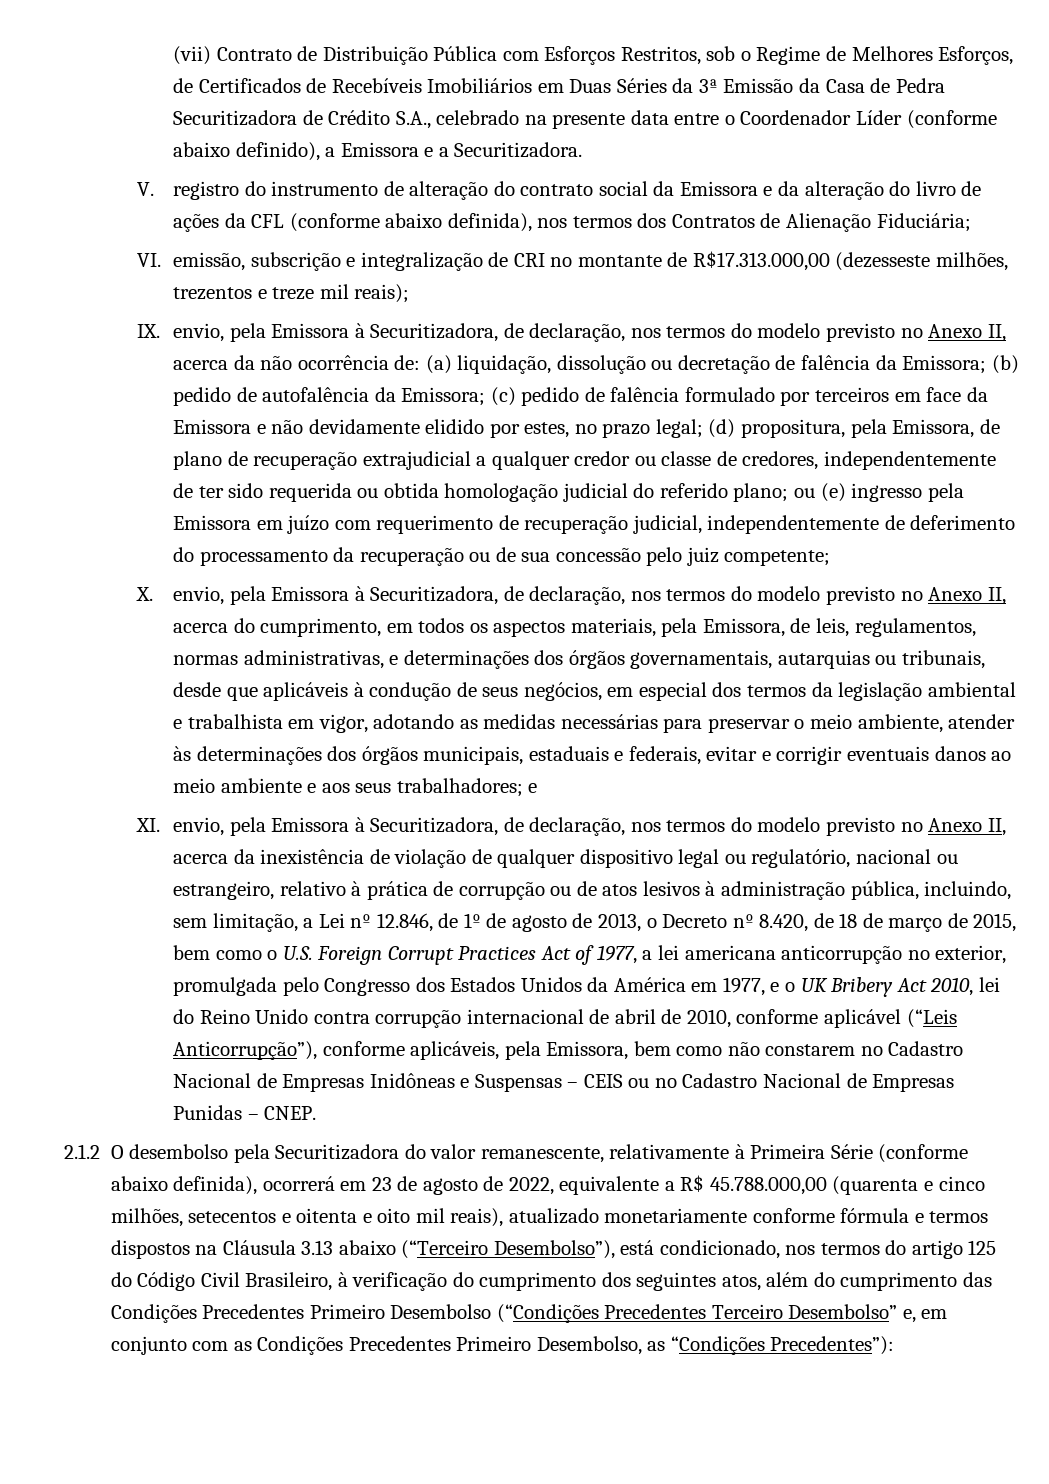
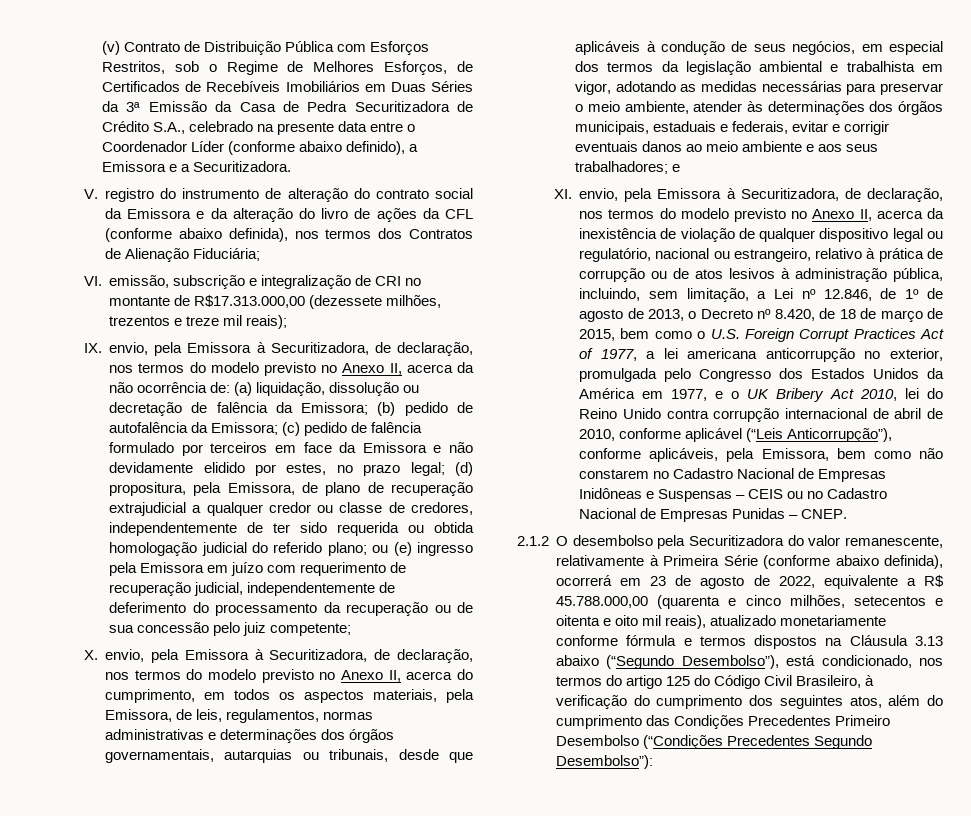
- (vii) Contrato de Distribuição Pública com Esforços Restritos, sob o Regime de Melhores Esforços, de Certificados de Recebíveis Imobiliários em Duas Séries da 3ª Emissão da Casa de Pedra Securitizadora de Crédito S.A., celebrado na presente data entre o Coordenador Líder (conforme abaixo definido), a Emissora e a Securitizadora.
+ (v) Contrato de Distribuição Pública com Esforços Restritos, sob o Regime de Melhores Esforços, de Certificados de Recebíveis Imobiliários em Duas Séries da 3ª Emissão da Casa de Pedra Securitizadora de Crédito S.A., celebrado na presente data entre o Coordenador Líder (conforme abaixo definido), a Emissora e a Securitizadora.
- VI. emissão, subscrição e integralização de CRI no montante de R$17.313.000,00 (dezesseste milhões, trezentos e treze mil reais);
+ VI. emissão, subscrição e integralização de CRI no montante de R$17.313.000,00 (dezessete milhões, trezentos e treze mil reais);
- X. envio, pela Emissora à Securitizadora, de declaração, nos termos do modelo previsto no Anexo II, acerca do cumprimento, em todos os aspectos materiais, pela Emissora, de leis, regulamentos, normas administrativas, e determinações dos órgãos governamentais, autarquias ou tribunais, desde que aplicáveis à condução de seus negócios, em especial dos termos da legislação ambiental e trabalhista em vigor, adotando as medidas necessárias para preservar o meio ambiente, atender às determinações dos órgãos municipais, estaduais e federais, evitar e corrigir eventuais danos ao meio ambiente e aos seus trabalhadores;
+ X. envio, pela Emissora à Securitizadora, de declaração, nos termos do modelo previsto no Anexo II, acerca do cumprimento, em todos os aspectos materiais, pela Emissora, de leis, regulamentos, normas administrativas e determinações dos órgãos governamentais, autarquias ou tribunais, desde que aplicáveis à condução de seus negócios, em especial dos termos da legislação ambiental e trabalhista em vigor, adotando as medidas necessárias para preservar o meio ambiente, atender às determinações dos órgãos municipais, estaduais e federais, evitar e corrigir eventuais danos ao meio ambiente e aos seus trabalhadores;
- 2.1.2 O desembolso pela Securitizadora do valor remanescente, relativamente à Primeira Série (conforme abaixo definida), ocorrerá em 23 de agosto de 2022, equivalente a R$ 45.788.000,00 (quarenta e cinco milhões, setecentos e oitenta e oito mil reais), atualizado monetariamente conforme fórmula e termos dispostos na Cláusula 3.13 abaixo (“Terceiro Desembolso”), está condicionado, nos termos do artigo 125 do Código Civil Brasileiro, à verificação do cumprimento dos seguintes atos, além do cumprimento das Condições Precedentes Primeiro Desembolso (“Condições Precedentes Terceiro Desembolso” e, em conjunto com as Condições Precedentes Primeiro Desembolso, as “Condições Precedentes”):
+ 2.1.2 O desembolso pela Securitizadora do valor remanescente, relativamente à Primeira Série (conforme abaixo definida), ocorrerá em 23 de agosto de 2022, equivalente a R$ 45.788.000,00 (quarenta e cinco milhões, setecentos e oitenta e oito mil reais), atualizado monetariamente conforme fórmula e termos dispostos na Cláusula 3.13 abaixo (“Segundo Desembolso”), está condicionado, nos termos do artigo 125 do Código Civil Brasileiro, à verificação do cumprimento dos seguintes atos, além do cumprimento das Condições Precedentes Primeiro Desembolso (“Condições Precedentes Segundo Desembolso”):

